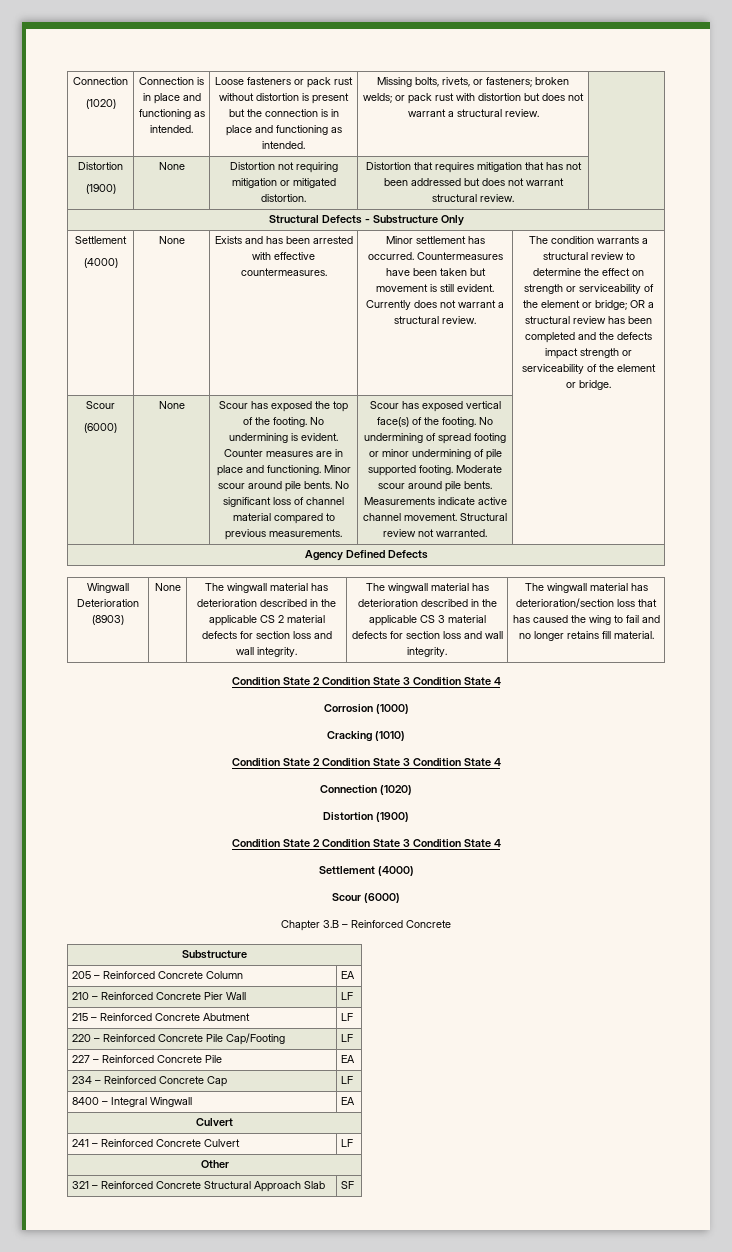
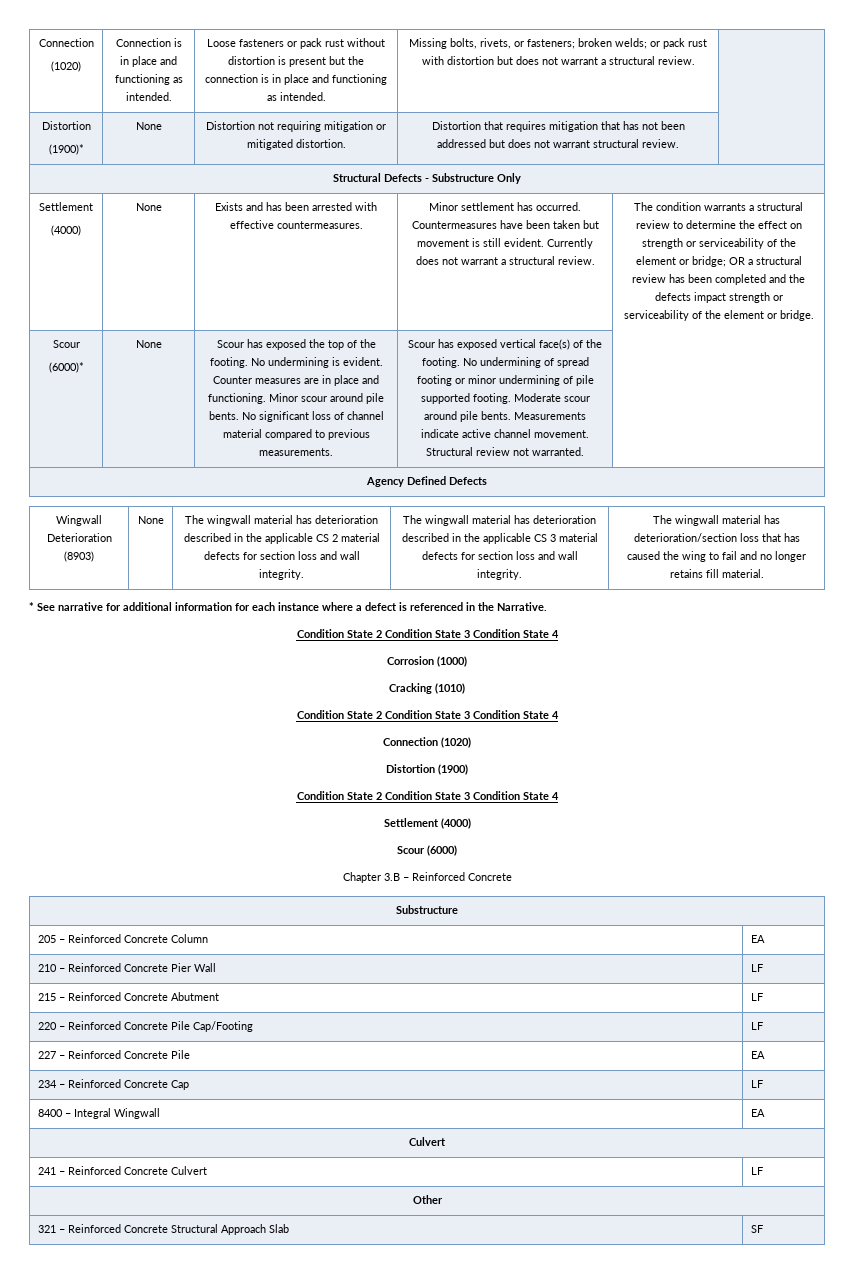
  Missing bolts, rivets, or fasteners; broken welds; or pack rust with distortion but does not warrant a structural review. |
  Distortion
- (1900) | None | Distortion not requiring mitigation or mitigated distortion. | Distortion that requires mitigation that has not been addressed but does not warrant structural review. |
+ (1900)* | None | Distortion not requiring mitigation or mitigated distortion. | Distortion that requires mitigation that has not been addressed but does not warrant structural review. |
  The condition warrants a structural review to determine the effect on strength or serviceability of the element or bridge; OR a structural review has been completed and the defects impact strength or serviceability of the element or bridge.
  Scour
- (6000)
+ (6000)*
+ * See narrative for additional information for each instance where a defect is referenced in the Narrative.

